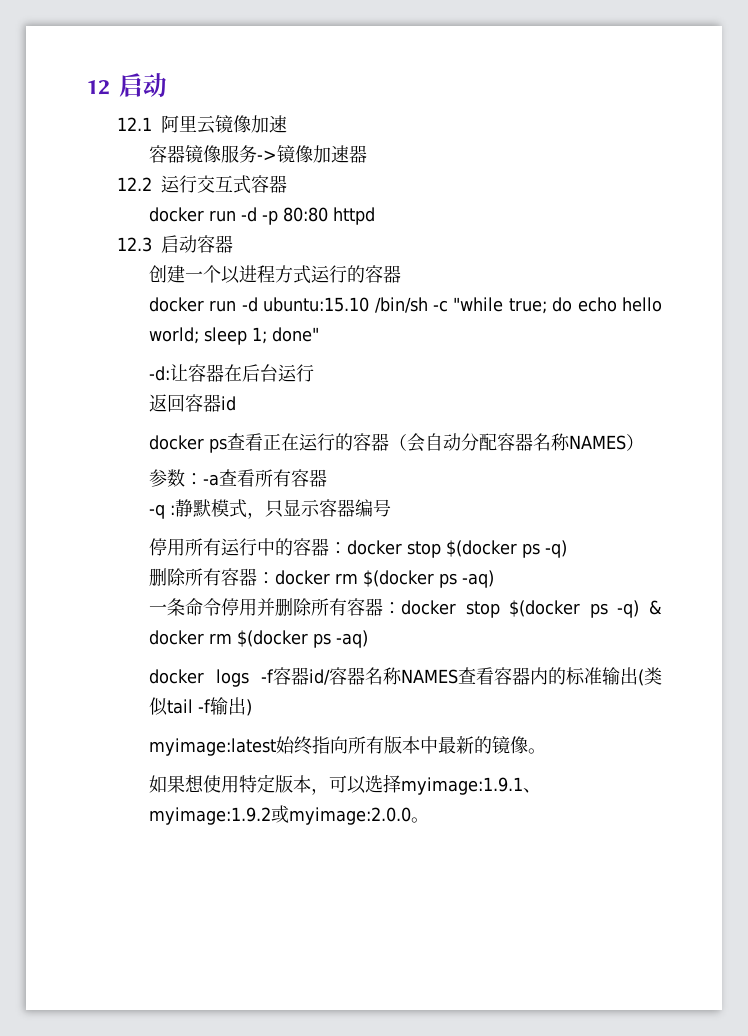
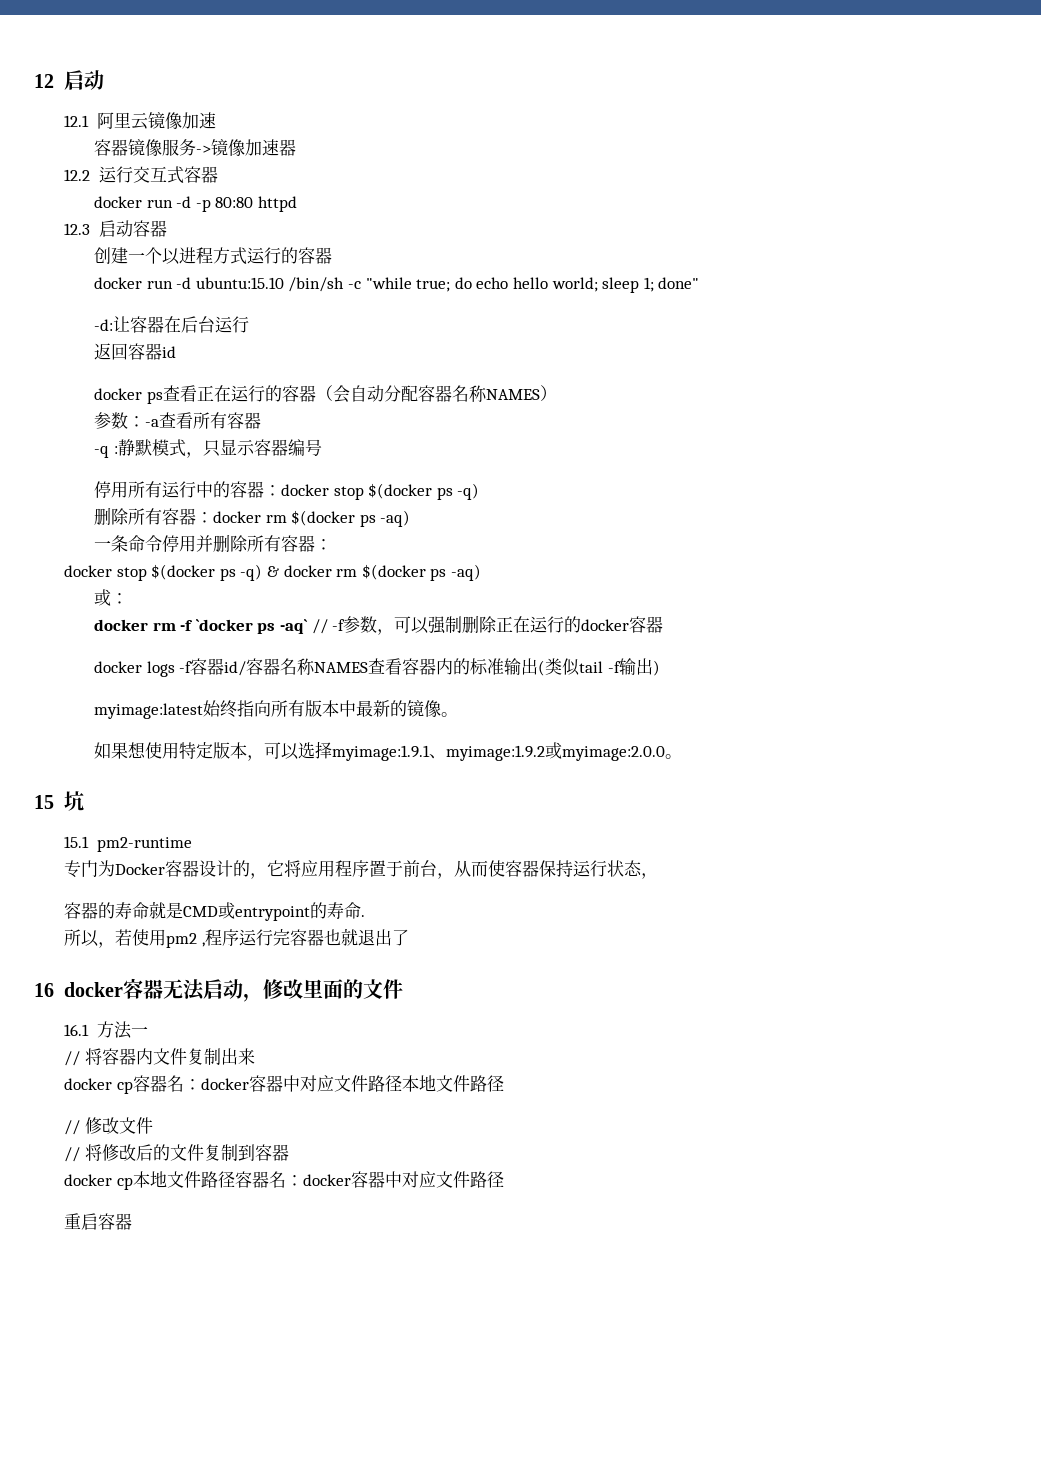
- 一条命令停用并删除所有容器：docker stop $(docker ps -q) & docker rm $(docker ps -aq)
+ 一条命令停用并删除所有容器：
+ docker stop $(docker ps -q) & docker rm $(docker ps -aq)
+ 或：
+ docker rm -f `docker ps -aq` // -f参数，可以强制删除正在运行的docker容器
+ 15坑
+ 15.1 pm2-runtime
+ 专门为Docker容器设计的，它将应用程序置于前台，从而使容器保持运行状态，
+ 容器的寿命就是CMD或entrypoint的寿命.
+ 所以，若使用pm2 ,程序运行完容器也就退出了
+ 16 docker容器无法启动，修改里面的文件
+ 16.1方法一
+ // 将容器内文件复制出来
+ docker cp容器名：docker容器中对应文件路径本地文件路径
+ // 修改文件
+ // 将修改后的文件复制到容器
+ docker cp本地文件路径容器名：docker容器中对应文件路径
+ 重启容器

